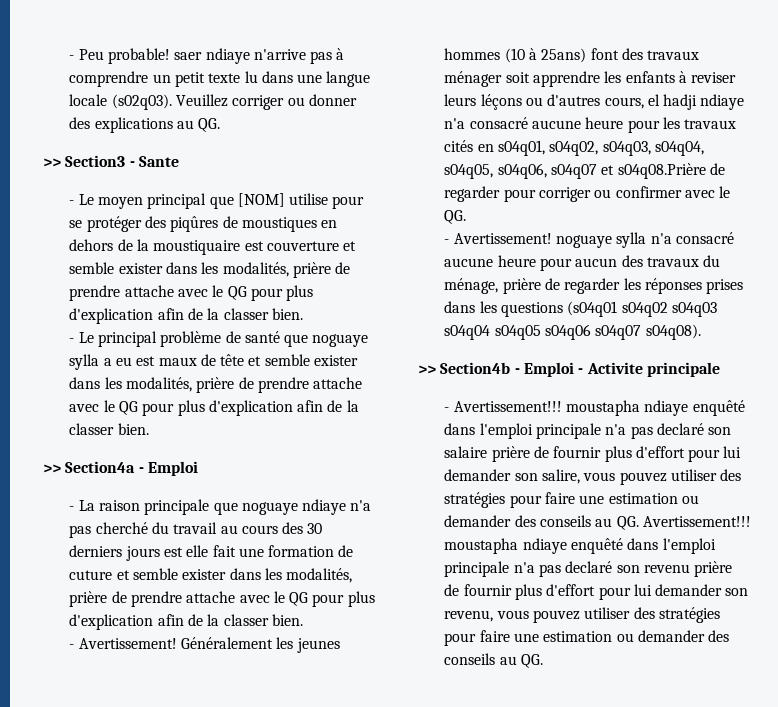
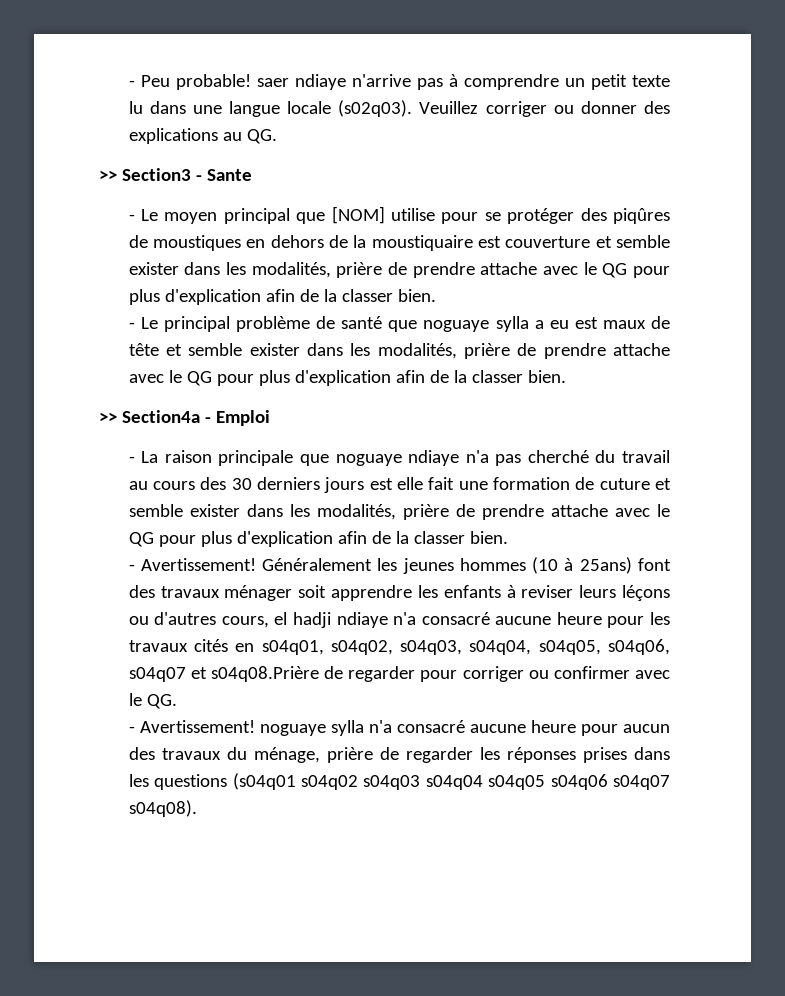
- >> Section4b - Emploi - Activite principale
- - Avertissement!!! moustapha ndiaye enquêté dans l'emploi principale n'a pas declaré son salaire prière de fournir plus d'effort pour lui demander son salire, vous pouvez utiliser des stratégies pour faire une estimation ou demander des conseils au QG. Avertissement!!! moustapha ndiaye enquêté dans l'emploi principale n'a pas declaré son revenu prière de fournir plus d'effort pour lui demander son revenu, vous pouvez utiliser des stratégies pour faire une estimation ou demander des conseils au QG.

